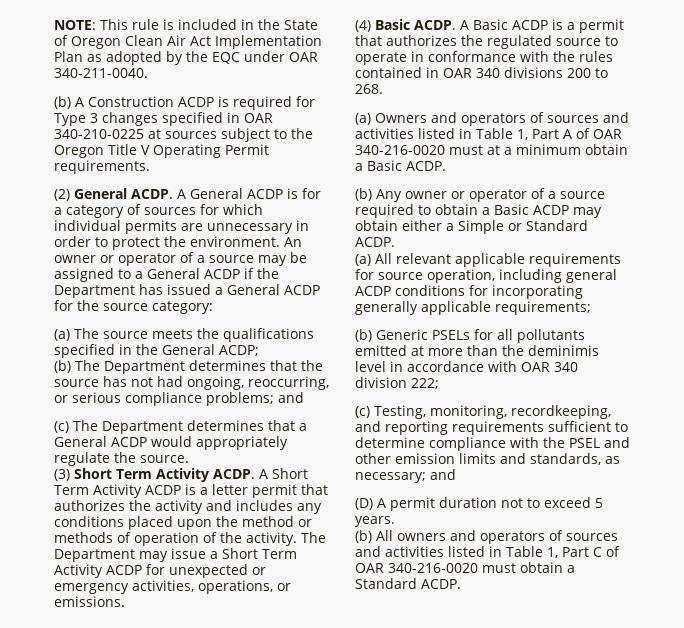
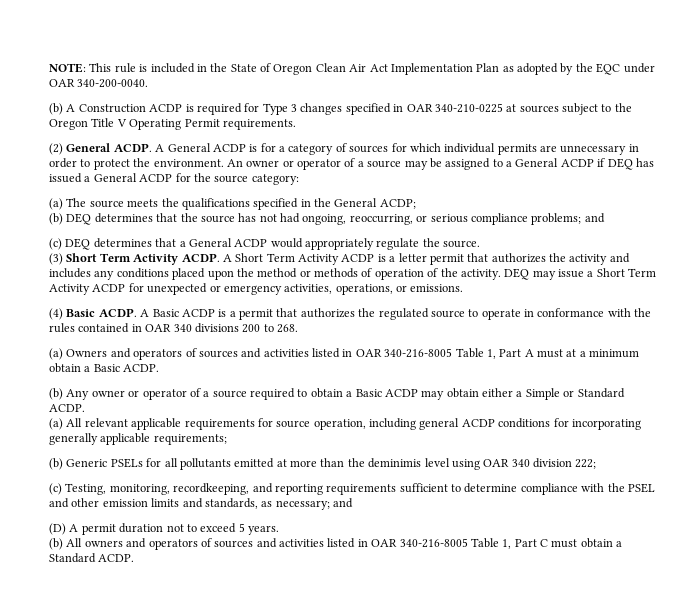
- NOTE: This rule is included in the State of Oregon Clean Air Act Implementation Plan as adopted by the EQC under OAR 340-211-0040.
+ NOTE: This rule is included in the State of Oregon Clean Air Act Implementation Plan as adopted by the EQC under OAR 340-200-0040.
- An owner or operator of a source may be assigned to a General ACDP if the Department has issued a General ACDP for the source category:
+ An owner or operator of a source may be assigned to a General ACDP if DEQ has issued a General ACDP for the source category:
- (b) The Department determines that the source has not had ongoing, reoccurring, or serious compliance problems; and
+ (b) DEQ determines that the source has not had ongoing, reoccurring, or serious compliance problems; and
- (c) The Department determines that a General ACDP would appropriately regulate the source.
+ (c) DEQ determines that a General ACDP would appropriately regulate the source.
- The Department may issue a Short Term Activity ACDP for unexpected or emergency activities, operations, or emissions.
+ DEQ may issue a Short Term Activity ACDP for unexpected or emergency activities, operations, or emissions.
- (a) Owners and operators of sources and activities listed in Table 1, Part A of OAR 340-216-0020 must at a minimum obtain a Basic ACDP.
+ (a) Owners and operators of sources and activities listed in OAR 340-216-8005 Table 1, Part A must at a minimum obtain a Basic ACDP.
- (b) Generic PSELs for all pollutants emitted at more than the deminimis level in accordance with OAR 340 division 222;
+ (b) Generic PSELs for all pollutants emitted at more than the deminimis level using OAR 340 division 222;
- (b) All owners and operators of sources and activities listed in Table 1, Part C of OAR 340-216-0020 must obtain a Standard ACDP.
+ (b) All owners and operators of sources and activities listed in OAR 340-216-8005 Table 1, Part C must obtain a Standard ACDP.

